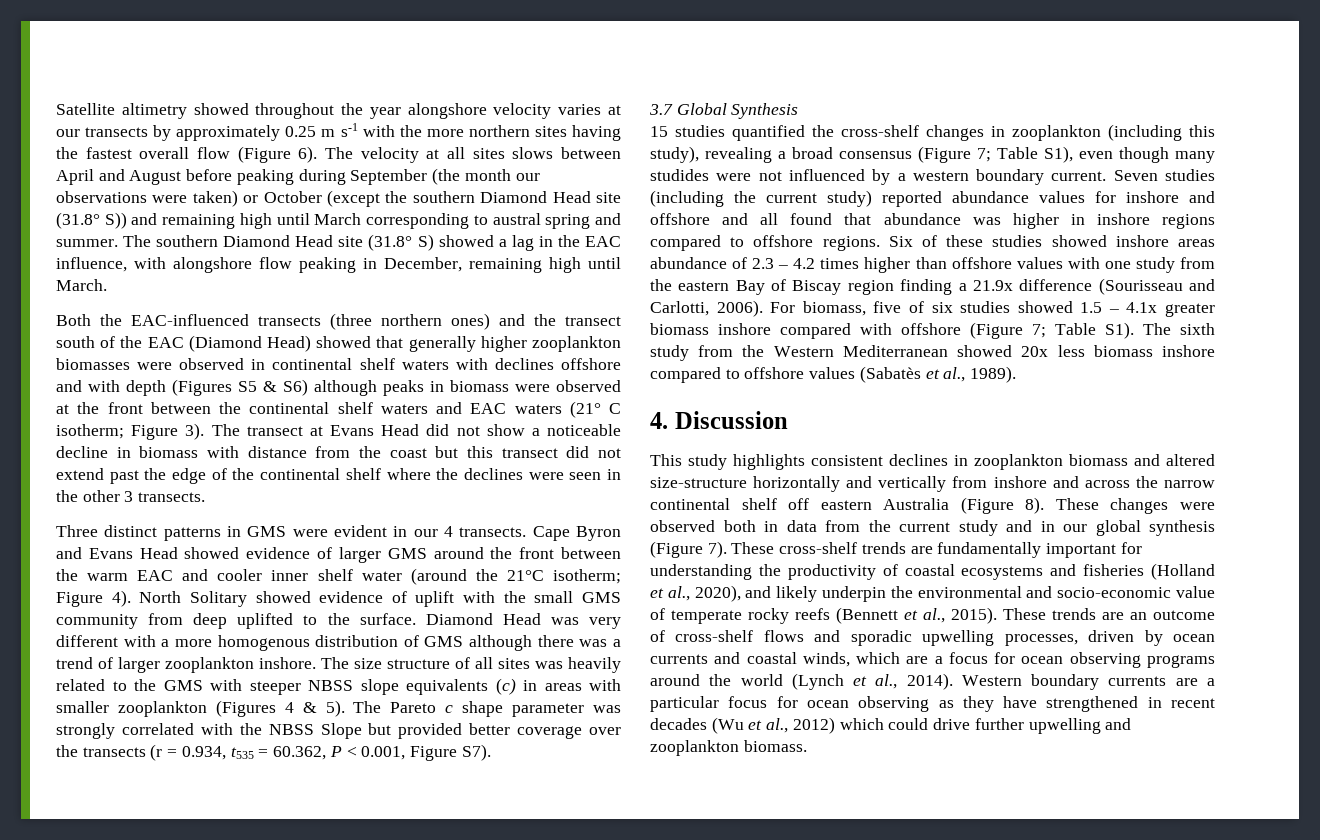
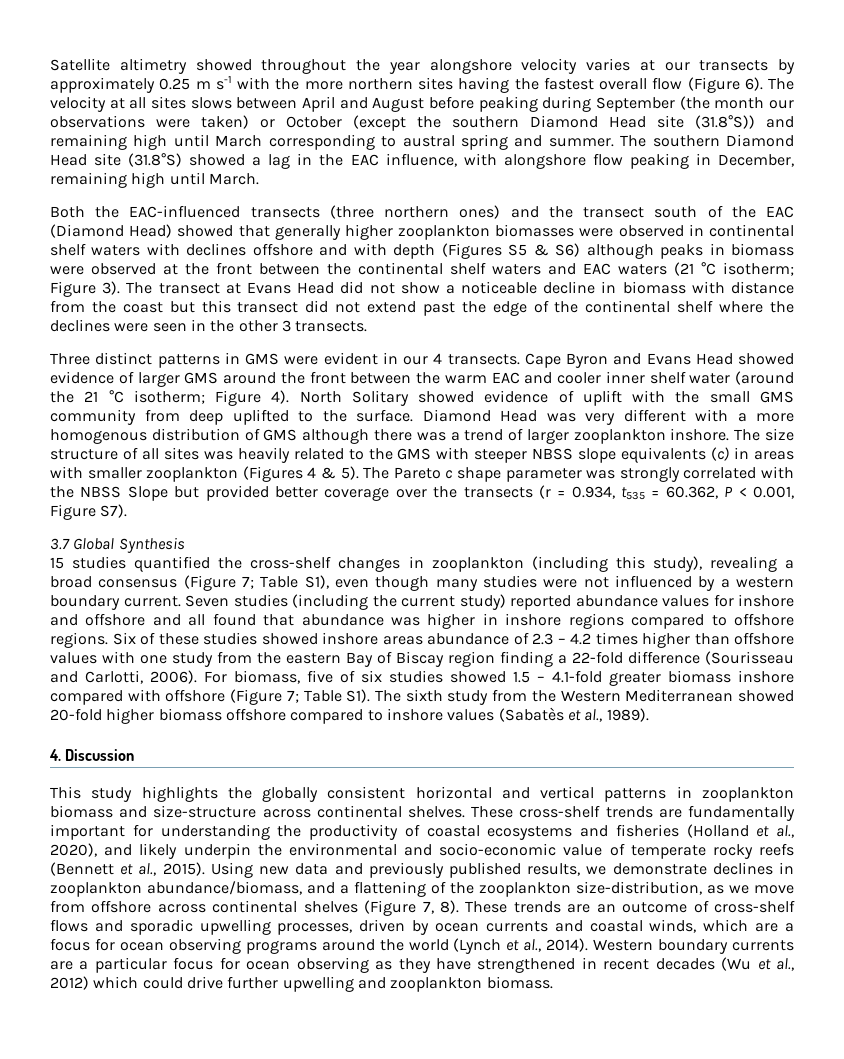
- The velocity at all sites slows between April and August before peaking during September (the month our observations were taken) or October (except the southern Diamond Head site (31.8° S)) and remaining high until March corresponding to austral spring and summer.
+ The velocity at all sites slows between April and August before peaking during September (the month our observations were taken) or October (except the southern Diamond Head site (31.8°S)) and remaining high until March corresponding to austral spring and summer.
- The southern Diamond Head site (31.8° S) showed a lag in the EAC influence, with alongshore flow peaking in December, remaining high until March.
+ The southern Diamond Head site (31.8°S) showed a lag in the EAC influence, with alongshore flow peaking in December, remaining high until March.
- Both the EAC-influenced transects (three northern ones) and the transect south of the EAC (Diamond Head) showed that generally higher zooplankton biomasses were observed in continental shelf waters with declines offshore and with depth (Figures S5 & S6) although peaks in biomass were observed at the front between the continental shelf waters and EAC waters (21° C isotherm; Figure 3).
+ Both the EAC-influenced transects (three northern ones) and the transect south of the EAC (Diamond Head) showed that generally higher zooplankton biomasses were observed in continental shelf waters with declines offshore and with depth (Figures S5 & S6) although peaks in biomass were observed at the front between the continental shelf waters and EAC waters (21 °C isotherm; Figure 3).
- Cape Byron and Evans Head showed evidence of larger GMS around the front between the warm EAC and cooler inner shelf water (around the 21°C isotherm; Figure 4).
+ Cape Byron and Evans Head showed evidence of larger GMS around the front between the warm EAC and cooler inner shelf water (around the 21 °C isotherm; Figure 4).
- 15 studies quantified the cross-shelf changes in zooplankton (including this study), revealing a broad consensus (Figure 7; Table S1), even though many studides were not influenced by a western boundary current.
+ 15 studies quantified the cross-shelf changes in zooplankton (including this study), revealing a broad consensus (Figure 7; Table S1), even though many studies were not influenced by a western boundary current.
- Six of these studies showed inshore areas abundance of 2.3 – 4.2 times higher than offshore values with one study from the eastern Bay of Biscay region finding a 21.9x difference (Sourisseau and Carlotti, 2006).
+ Six of these studies showed inshore areas abundance of 2.3 – 4.2 times higher than offshore values with one study from the eastern Bay of Biscay region finding a 22-fold difference (Sourisseau and Carlotti, 2006).
- For biomass, five of six studies showed 1.5 – 4.1x greater biomass inshore compared with offshore (Figure 7; Table S1). The sixth study from the Western Mediterranean showed 20x less biomass inshore compared to offshore values (Sabatès et al., 1989).
+ For biomass, five of six studies showed 1.5 – 4.1-fold greater biomass inshore compared with offshore (Figure 7; Table S1). The sixth study from the Western Mediterranean showed 20-fold higher biomass offshore compared to inshore values (Sabatès et al., 1989).
- This study highlights consistent declines in zooplankton biomass and altered size-structure horizontally and vertically from inshore and across the narrow continental shelf off eastern Australia (Figure 8). These changes were observed both in data from the current study and in our global synthesis (Figure 7).
+ This study highlights the globally consistent horizontal and vertical patterns in zooplankton biomass and size-structure across continental shelves.
+ Using new data and previously published results, we demonstrate declines in zooplankton abundance/biomass, and a flattening of the zooplankton size-distribution, as we move from offshore across continental shelves (Figure 7, 8).

